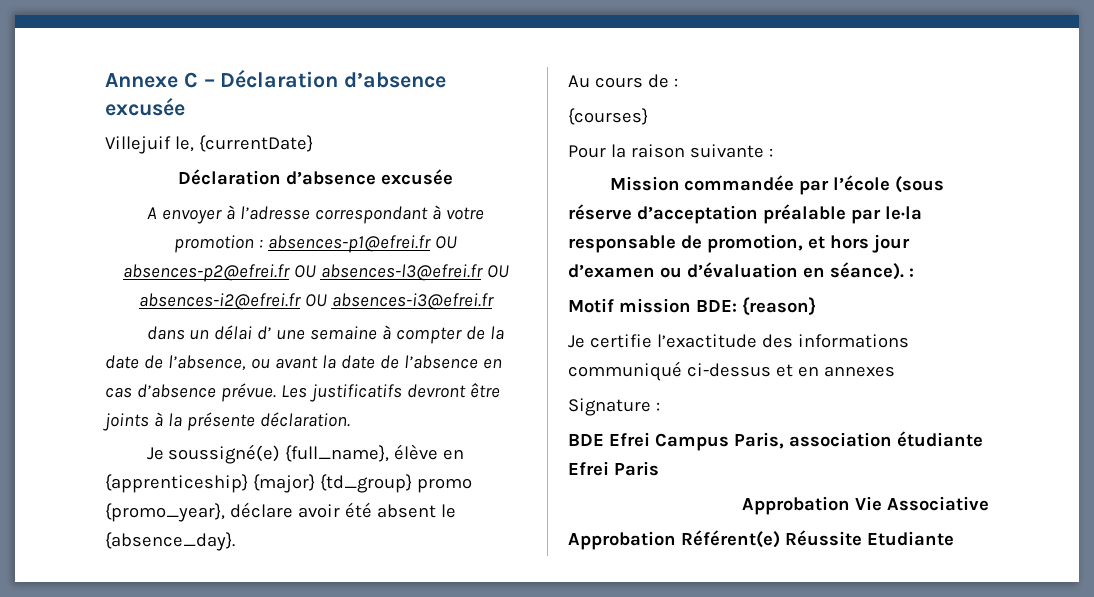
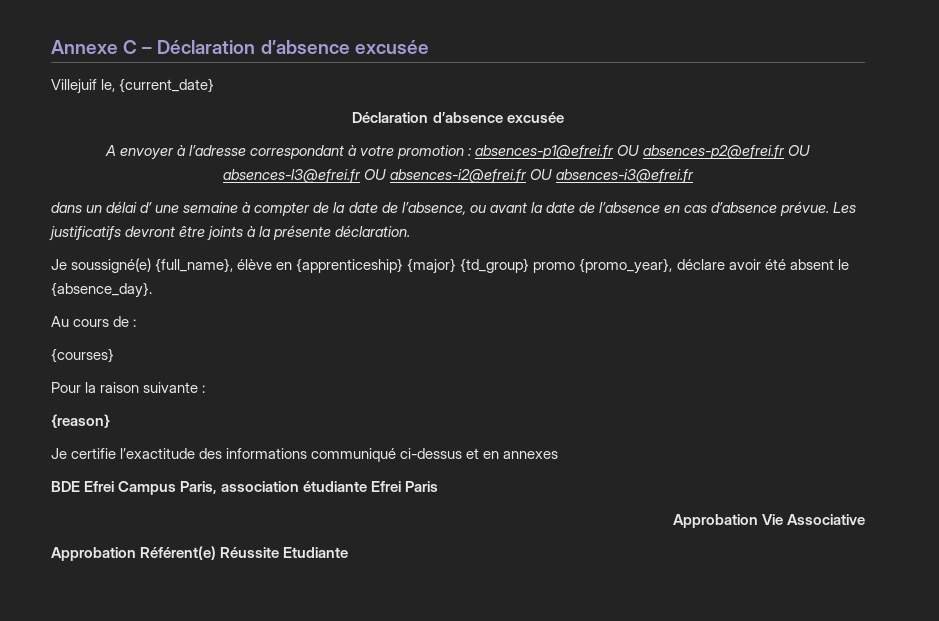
- Villejuif le, {currentDate}
+ Villejuif le, {current_date}
- Mission commandée par l’école (sous réserve d’acceptation préalable par le·la responsable de promotion, et hors jour d’examen ou d’évaluation en séance). :
- Motif mission BDE: {reason}
+ {reason}
- Signature :

